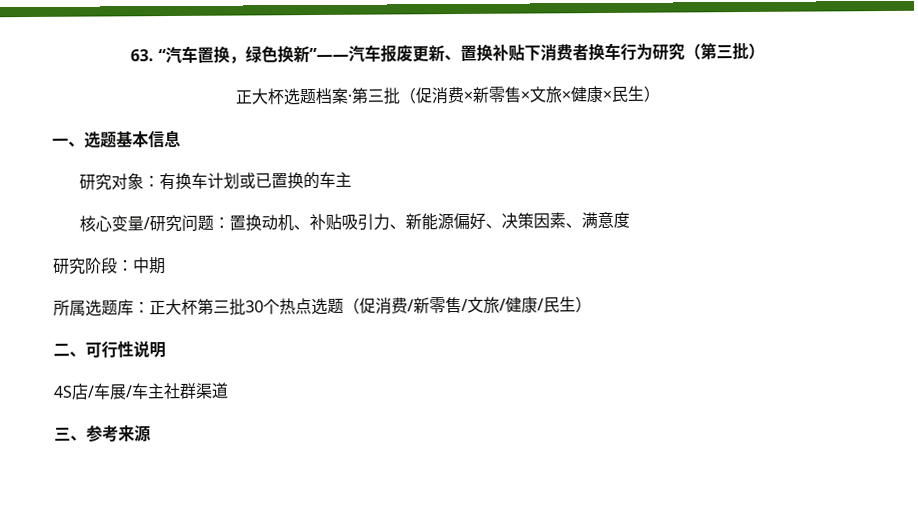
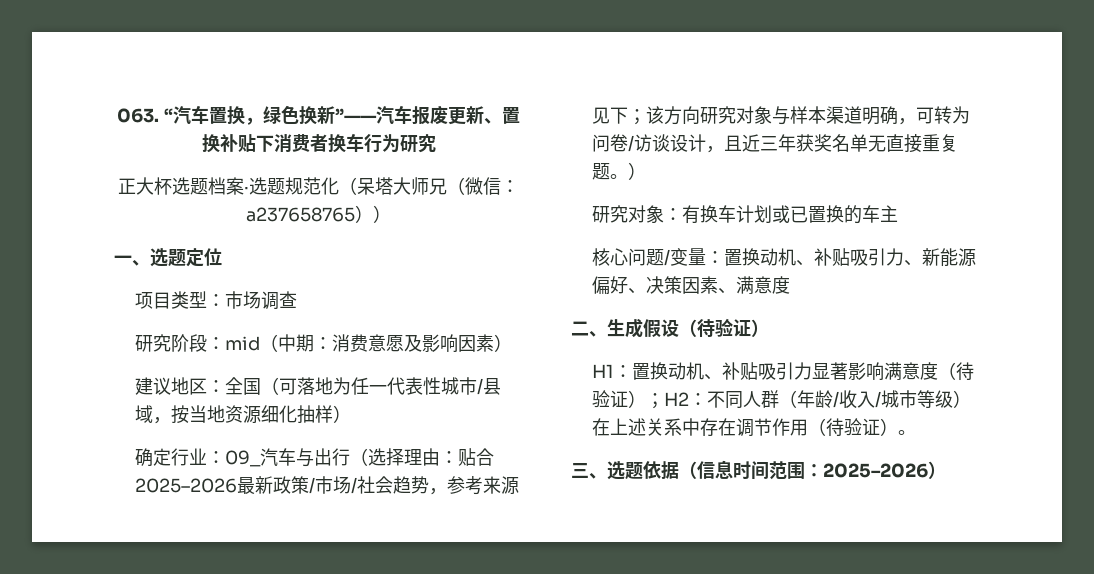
- 63. “汽车置换，绿色换新”——汽车报废更新、置换补贴下消费者换车行为研究（第三批）
+ 063. “汽车置换，绿色换新”——汽车报废更新、置换补贴下消费者换车行为研究
- 正大杯选题档案·第三批（促消费×新零售×文旅×健康×民生）
- 一、选题基本信息
+ 正大杯选题档案·选题规范化（呆塔大师兄（微信：a237658765））
+ 一、选题定位
+ 项目类型：市场调查
+ 研究阶段：mid（中期：消费意愿及影响因素）
+ 建议地区：全国（可落地为任一代表性城市/县域，按当地资源细化抽样）
+ 确定行业：09_汽车与出行（选择理由：贴合2025–2026最新政策/市场/社会趋势，参考来源见下；该方向研究对象与样本渠道明确，可转为问卷/访谈设计，且近三年获奖名单无直接重复题。）
- 核心变量/研究问题：置换动机、补贴吸引力、新能源偏好、决策因素、满意度
+ 核心问题/变量：置换动机、补贴吸引力、新能源偏好、决策因素、满意度
- 研究阶段：中期
- 所属选题库：正大杯第三批30个热点选题（促消费/新零售/文旅/健康/民生）
- 二、可行性说明
- 4S店/车展/车主社群渠道
- 三、参考来源
+ 二、生成假设（待验证）
+ H1：置换动机、补贴吸引力显著影响满意度（待验证）；H2：不同人群（年龄/收入/城市等级）在上述关系中存在调节作用（待验证）。
+ 三、选题依据（信息时间范围：2025–2026）

